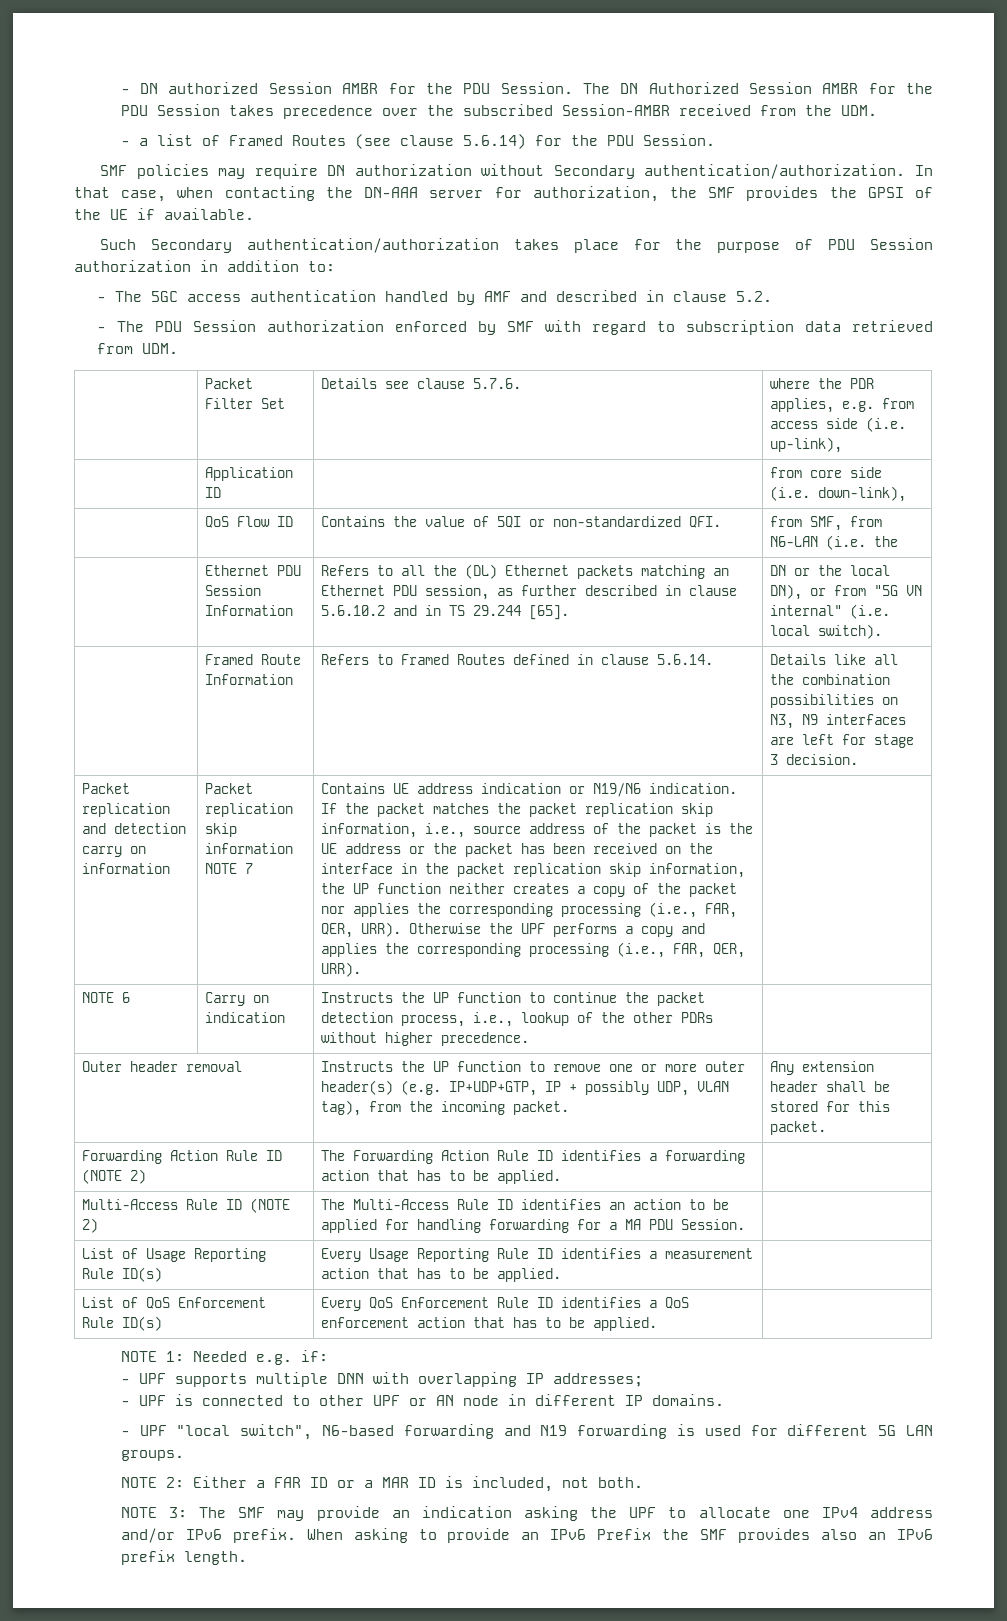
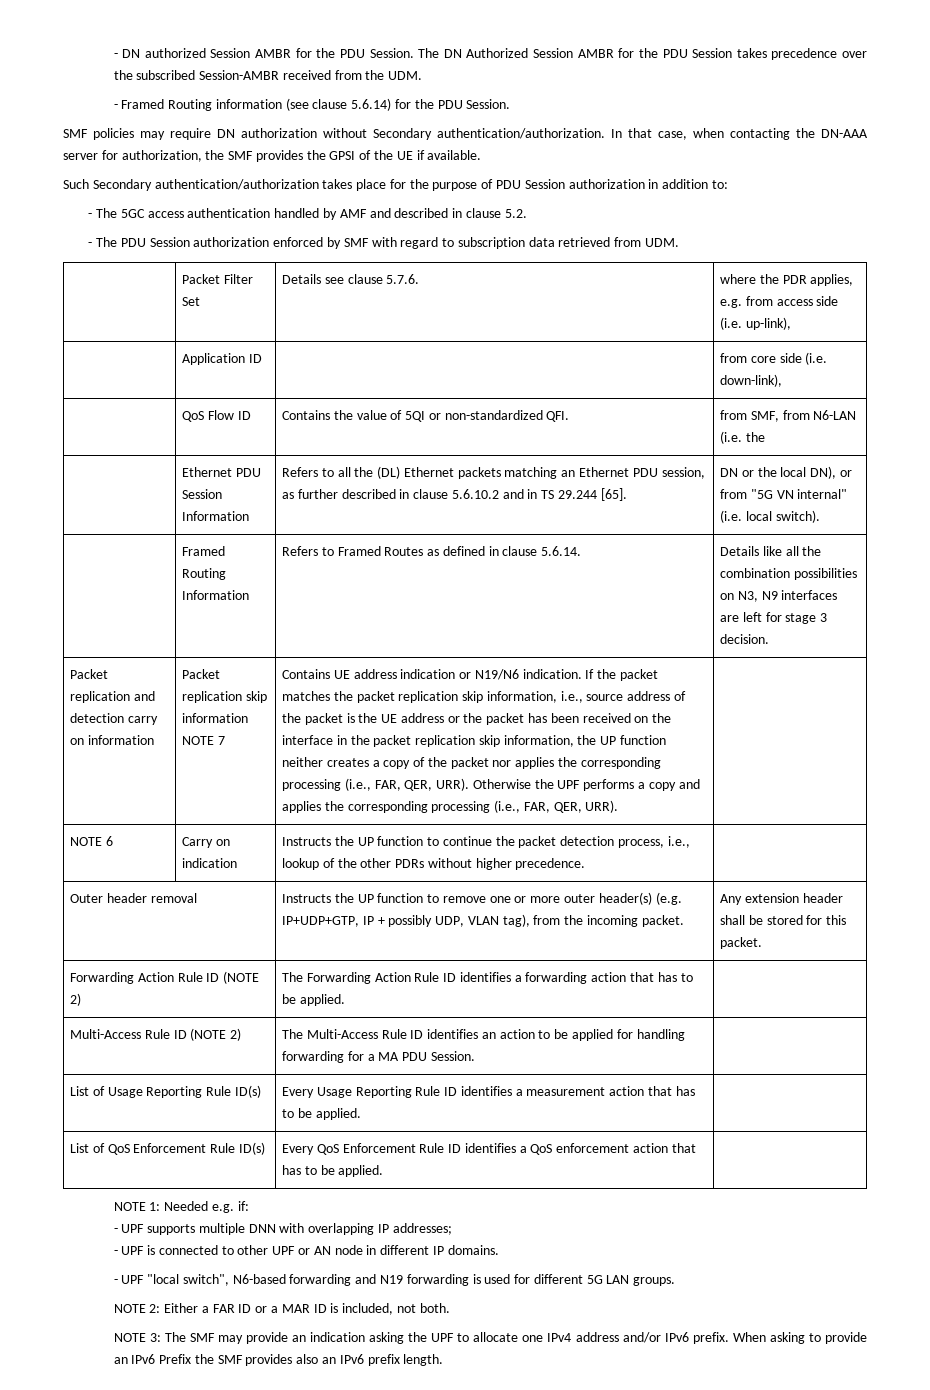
- - a list of Framed Routes (see clause 5.6.14) for the PDU Session.
+ - Framed Routing information (see clause 5.6.14) for the PDU Session.
- | Framed Route Information | Refers to Framed Routes defined in clause 5.6.14. | Details like all the combination possibilities on N3, N9 interfaces are left for stage 3 decision.
+ | Framed Routing Information | Refers to Framed Routes as defined in clause 5.6.14. | Details like all the combination possibilities on N3, N9 interfaces are left for stage 3 decision.

